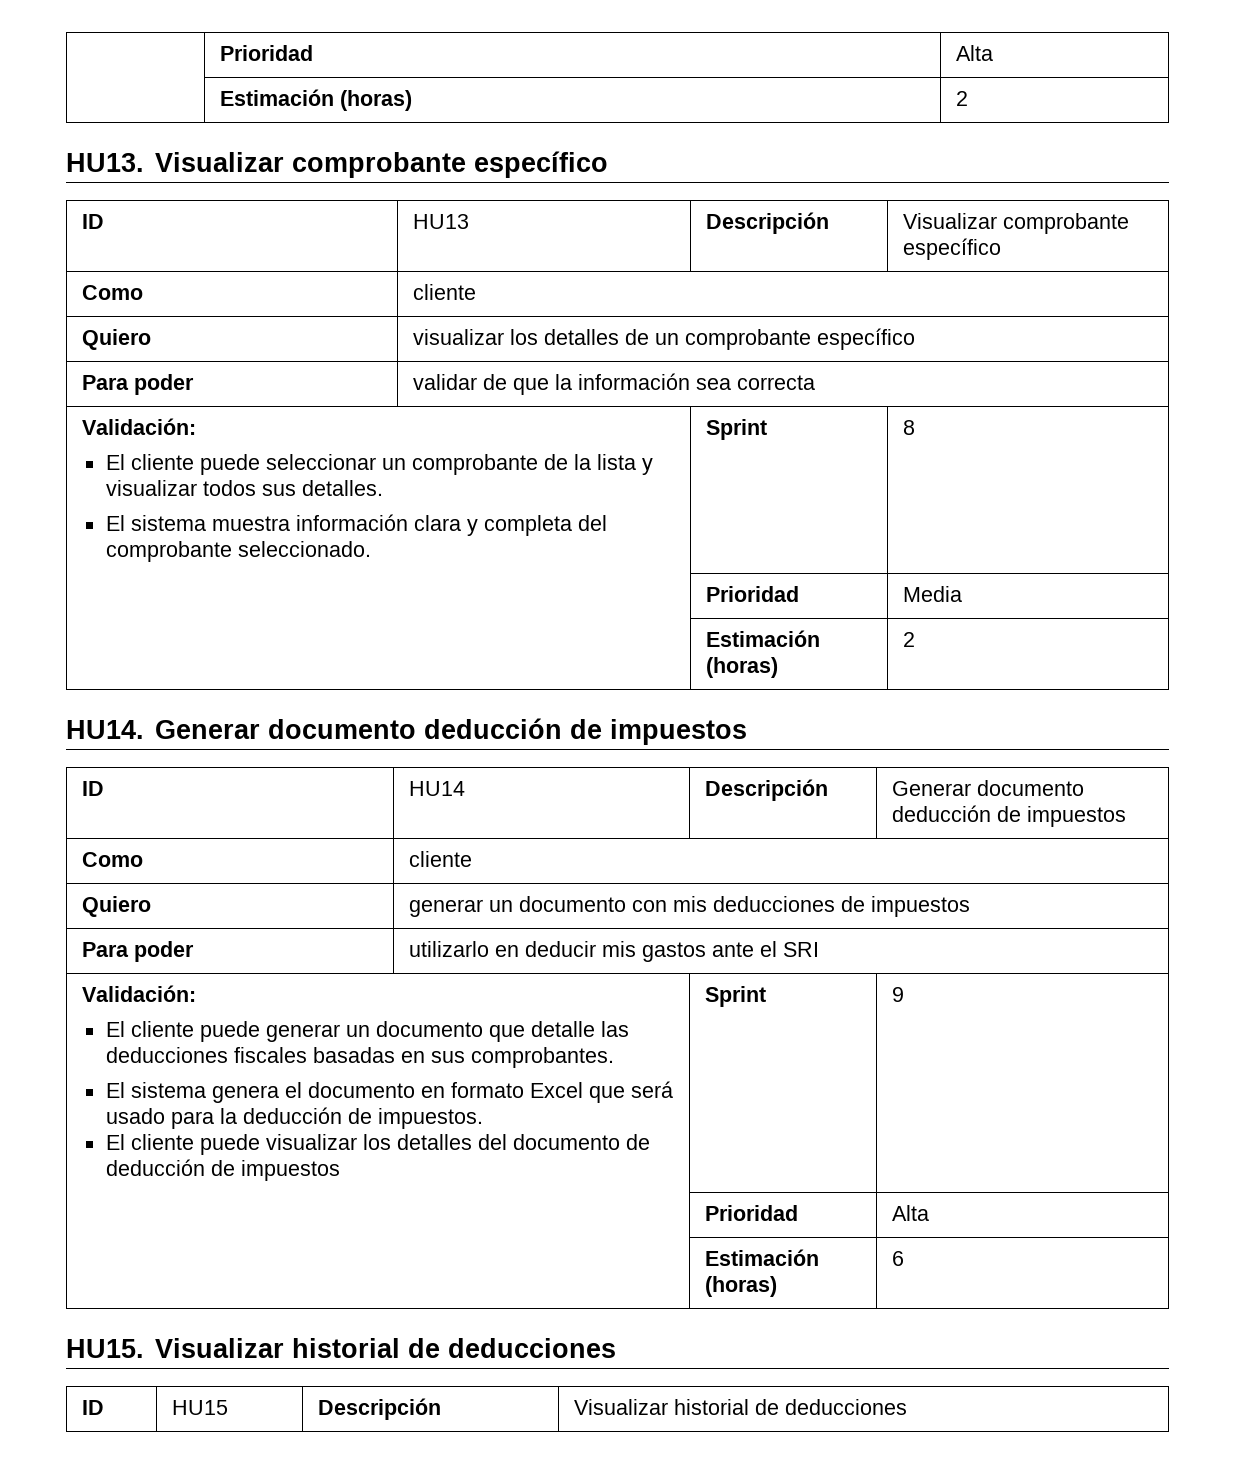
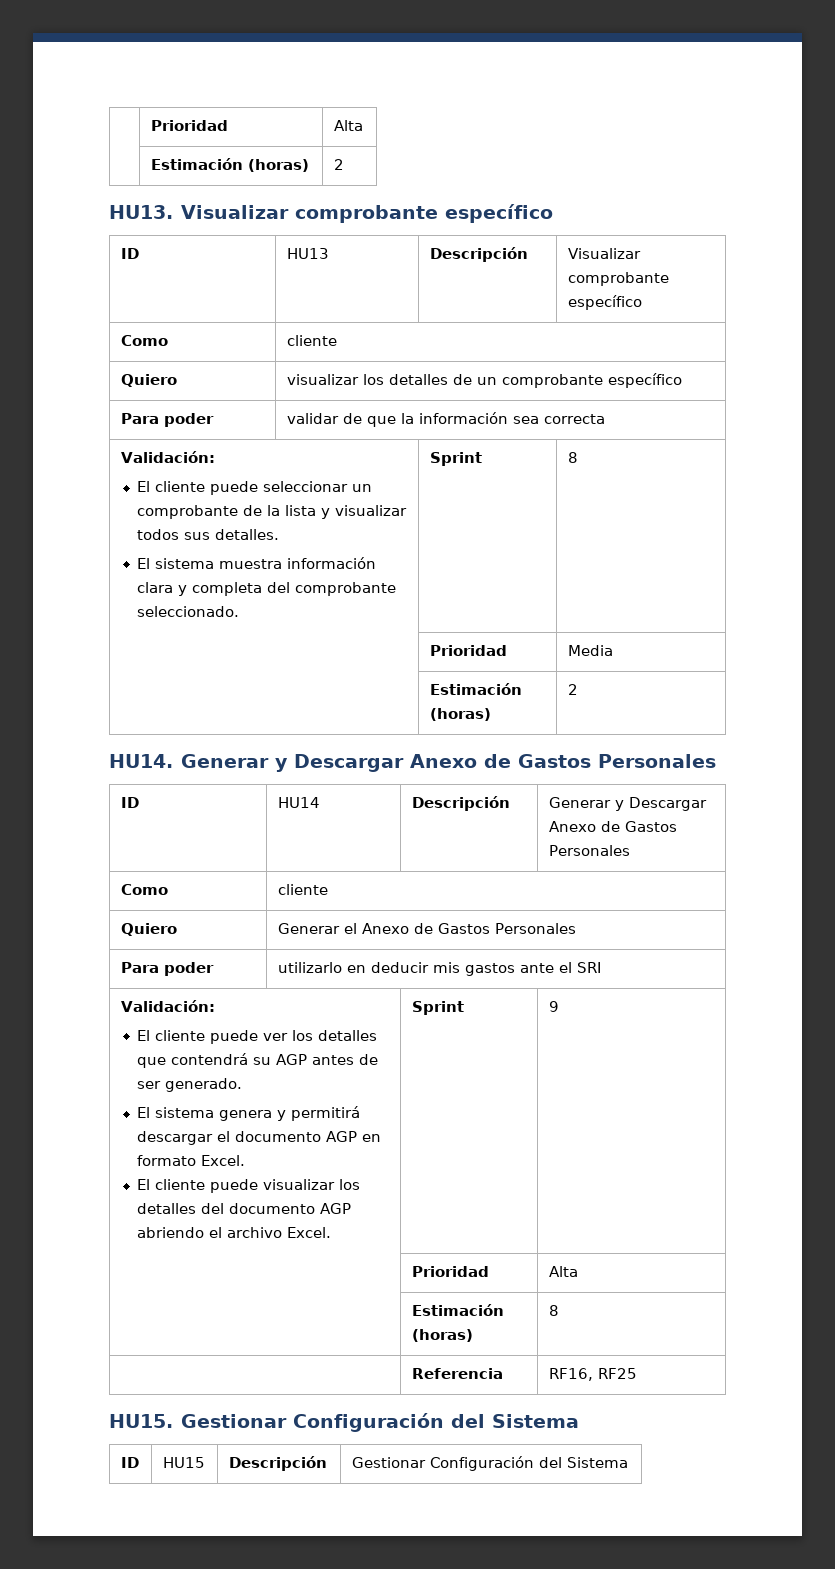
- HU14. Generar documento deducción de impuestos
- ID | HU14 | Descripción | Generar documento deducción de impuestos
+ HU14. Generar y Descargar Anexo de Gastos Personales
+ ID | HU14 | Descripción | Generar y Descargar Anexo de Gastos Personales
  Como | cliente
- Quiero | generar un documento con mis deducciones de impuestos
+ Quiero | Generar el Anexo de Gastos Personales
- El cliente puede generar un documento que detalle las deducciones fiscales basadas en sus comprobantes.
+ El cliente puede ver los detalles que contendrá su AGP antes de ser generado.
- El sistema genera el documento en formato Excel que será usado para la deducción de impuestos.
+ El sistema genera y permitirá descargar el documento AGP en formato Excel.
- El cliente puede visualizar los detalles del documento de deducción de impuestos
+ El cliente puede visualizar los detalles del documento AGP abriendo el archivo Excel.
- | Estimación (horas) | 6
- HU15. Visualizar historial de deducciones
+ | Estimación (horas) | 8
+ | Referencia | RF16, RF25
+ HU15. Gestionar Configuración del Sistema
- ID | HU15 | Descripción | Visualizar historial de deducciones
+ ID | HU15 | Descripción | Gestionar Configuración del Sistema

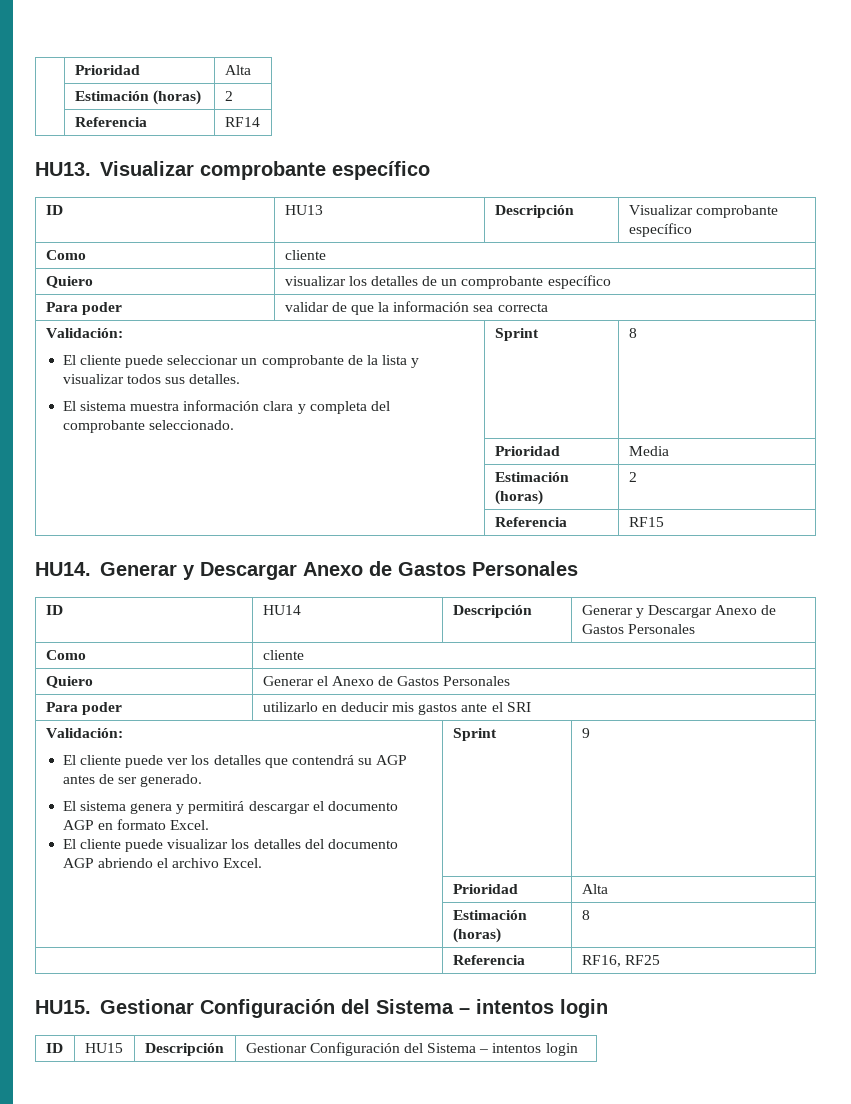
+ | Referencia | RF14
+ | Referencia | RF15
- HU15. Gestionar Configuración del Sistema
+ HU15. Gestionar Configuración del Sistema – intentos login
- ID | HU15 | Descripción | Gestionar Configuración del Sistema
+ ID | HU15 | Descripción | Gestionar Configuración del Sistema – intentos login

